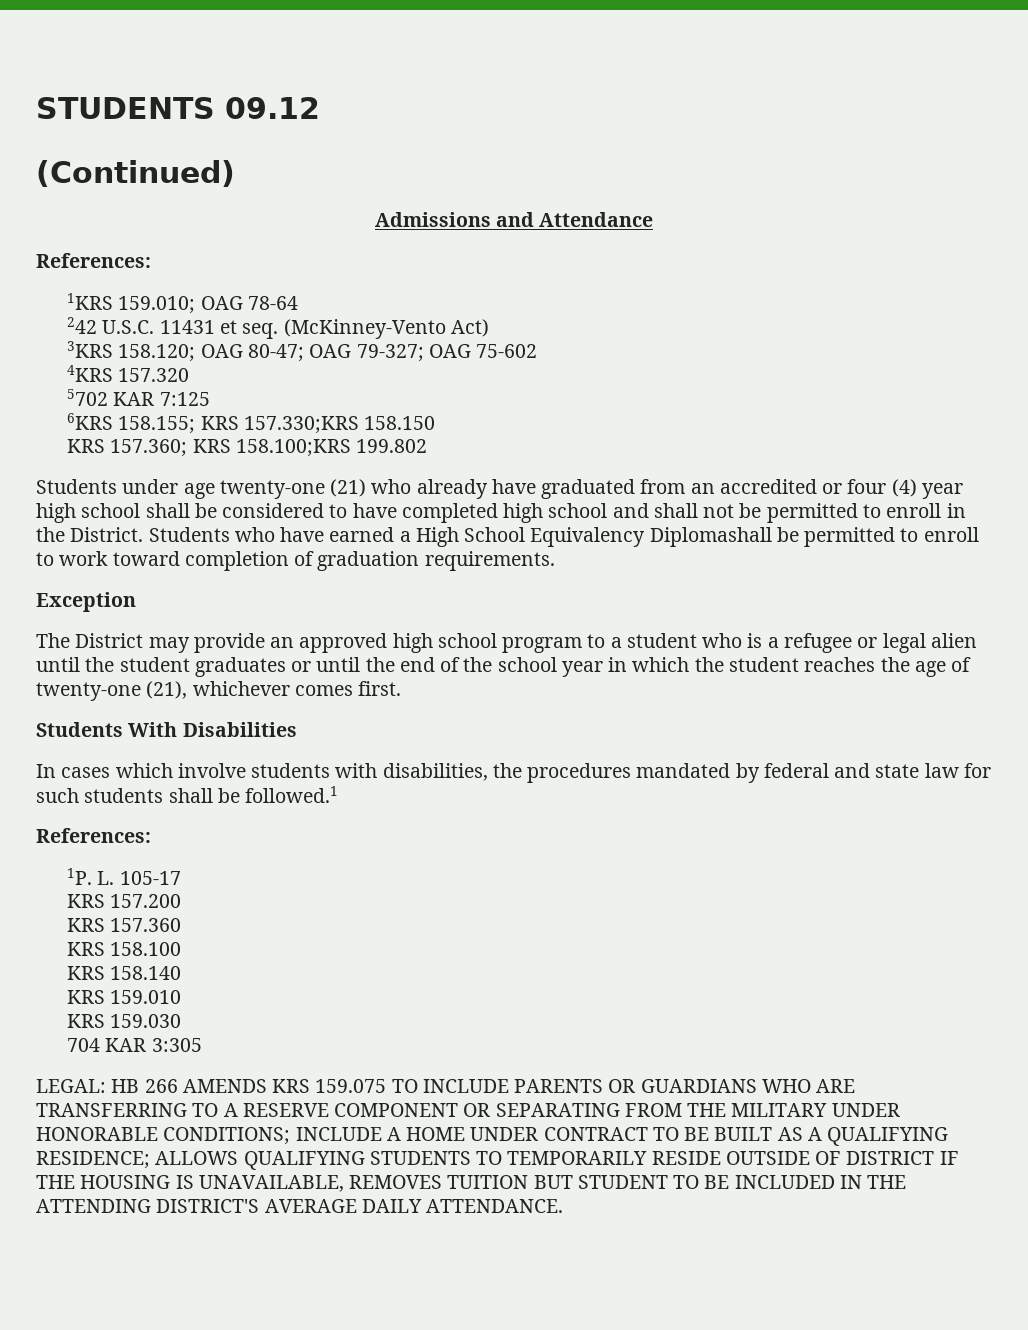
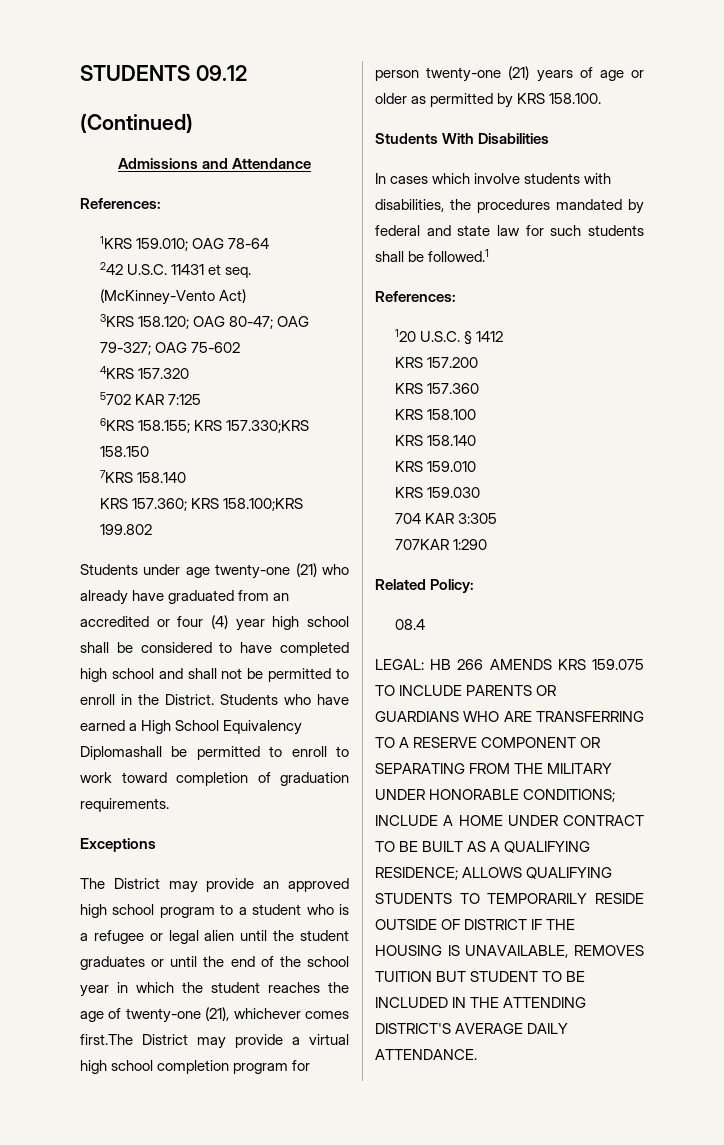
+ 7KRS 158.140
- Exception
+ Exceptions
- The District may provide an approved high school program to a student who is a refugee or legal alien until the student graduates or until the end of the school year in which the student reaches the age of twenty-one (21), whichever comes first.
+ The District may provide an approved high school program to a student who is a refugee or legal alien until the student graduates or until the end of the school year in which the student reaches the age of twenty-one (21), whichever comes first.The District may provide a virtual high school completion program for person twenty-one (21) years of age or older as permitted by KRS 158.100.
- 1P. L. 105-17
+ 120 U.S.C. § 1412
+ 707KAR 1:290
+ Related Policy:
+ 08.4

